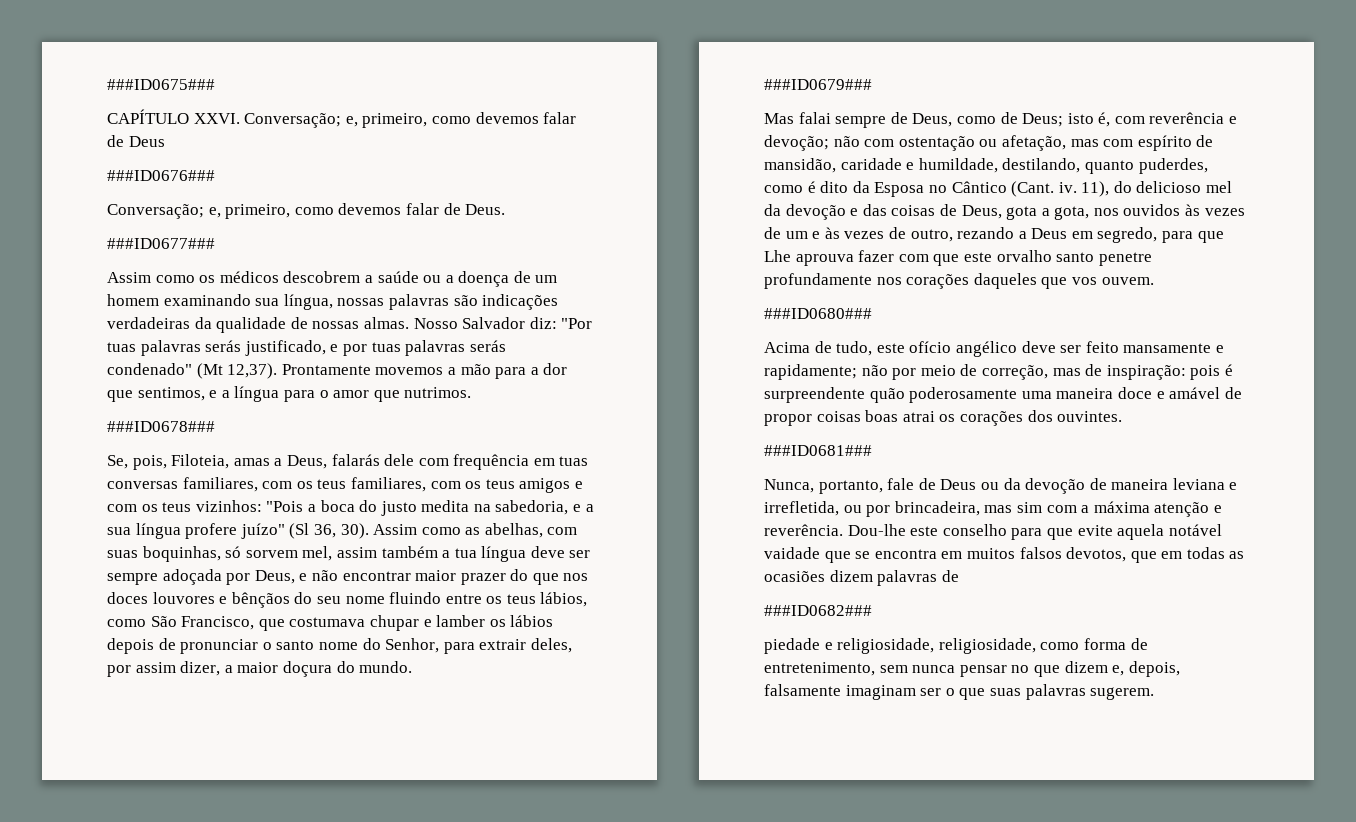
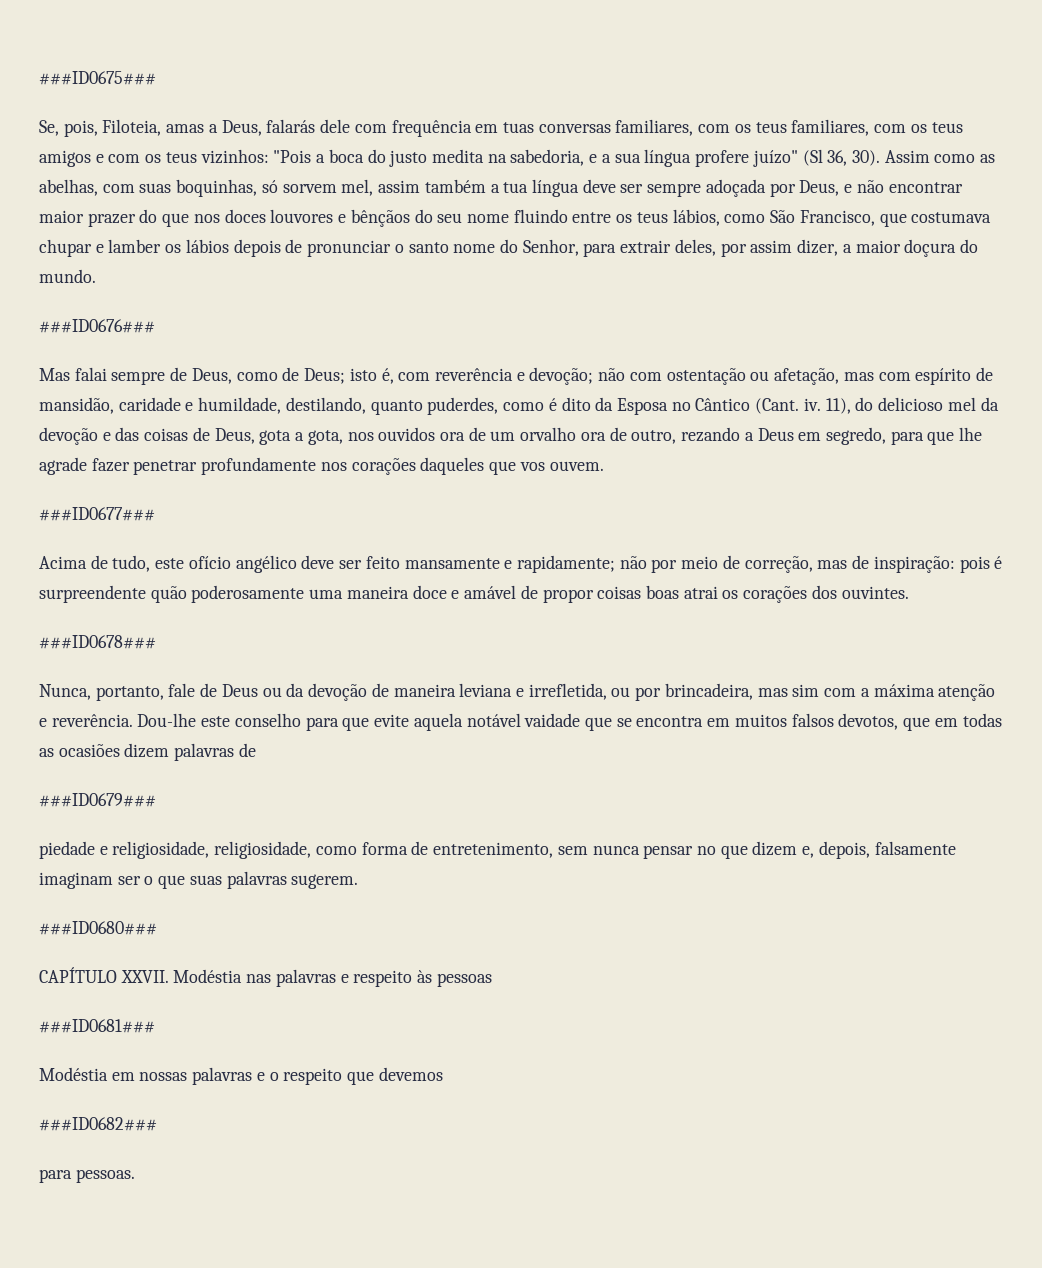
- CAPÍTULO XXVI. Conversação; e, primeiro, como devemos falar de Deus
- ###ID0676###
- Conversação; e, primeiro, como devemos falar de Deus.
- ###ID0677###
- Assim como os médicos descobrem a saúde ou a doença de um homem examinando sua língua, nossas palavras são indicações verdadeiras da qualidade de nossas almas. Nosso Salvador diz: "Por tuas palavras serás justificado, e por tuas palavras serás condenado" (Mt 12,37). Prontamente movemos a mão para a dor que sentimos, e a língua para o amor que nutrimos.
- ###ID0678###
- ###ID0679###
+ ###ID0676###
- 11), do delicioso mel da devoção e das coisas de Deus, gota a gota, nos ouvidos às vezes de um e às vezes de outro, rezando a Deus em segredo, para que Lhe aprouva fazer com que este orvalho santo penetre profundamente nos corações daqueles que vos ouvem.
+ 11), do delicioso mel da devoção e das coisas de Deus, gota a gota, nos ouvidos ora de um orvalho ora de outro, rezando a Deus em segredo, para que lhe agrade fazer penetrar profundamente nos corações daqueles que vos ouvem.
- ###ID0680###
+ ###ID0677###
- ###ID0681###
+ ###ID0678###
- ###ID0682###
+ ###ID0679###
+ ###ID0680###
+ CAPÍTULO XXVII. Modéstia nas palavras e respeito às pessoas
+ ###ID0681###
+ Modéstia em nossas palavras e o respeito que devemos
+ ###ID0682###
+ para pessoas.

